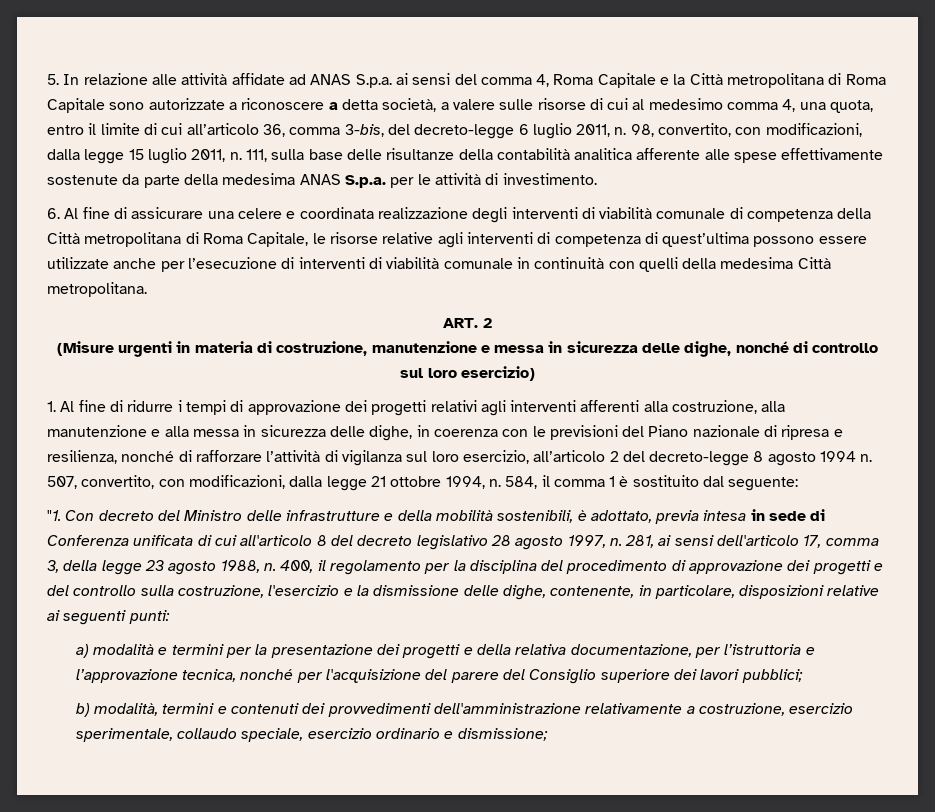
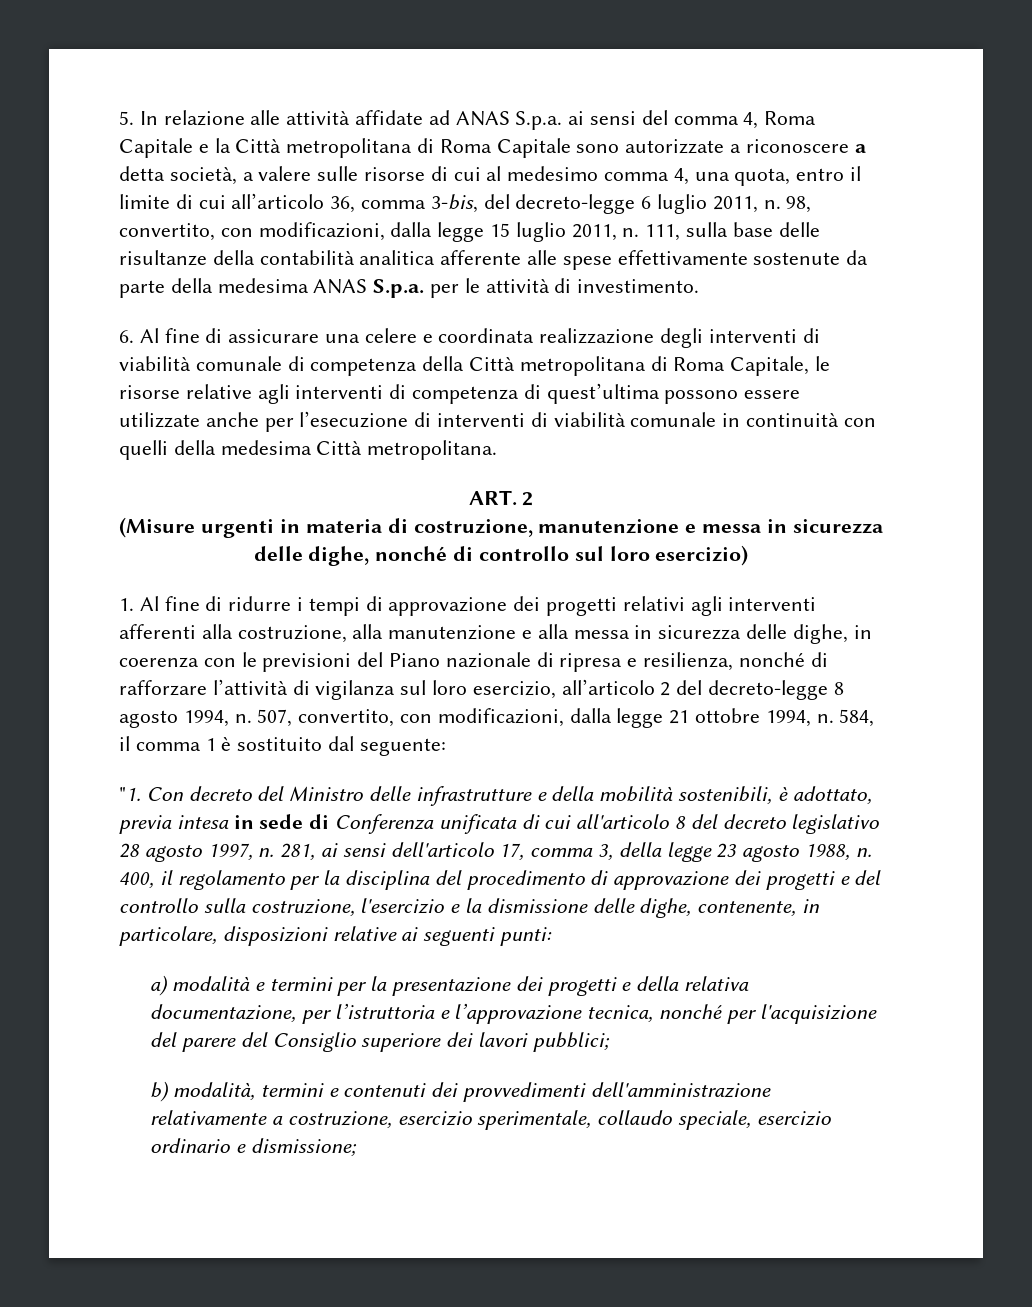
- 1. Al fine di ridurre i tempi di approvazione dei progetti relativi agli interventi afferenti alla costruzione, alla manutenzione e alla messa in sicurezza delle dighe, in coerenza con le previsioni del Piano nazionale di ripresa e resilienza, nonché di rafforzare l’attività di vigilanza sul loro esercizio, all’articolo 2 del decreto-legge 8 agosto 1994 n.
+ 1. Al fine di ridurre i tempi di approvazione dei progetti relativi agli interventi afferenti alla costruzione, alla manutenzione e alla messa in sicurezza delle dighe, in coerenza con le previsioni del Piano nazionale di ripresa e resilienza, nonché di rafforzare l’attività di vigilanza sul loro esercizio, all’articolo 2 del decreto-legge 8 agosto 1994, n.

